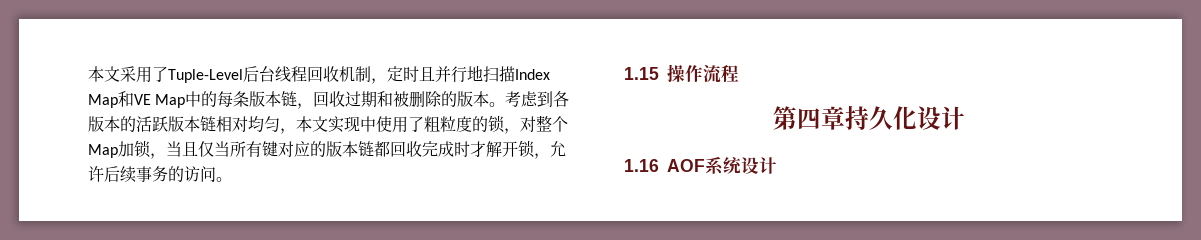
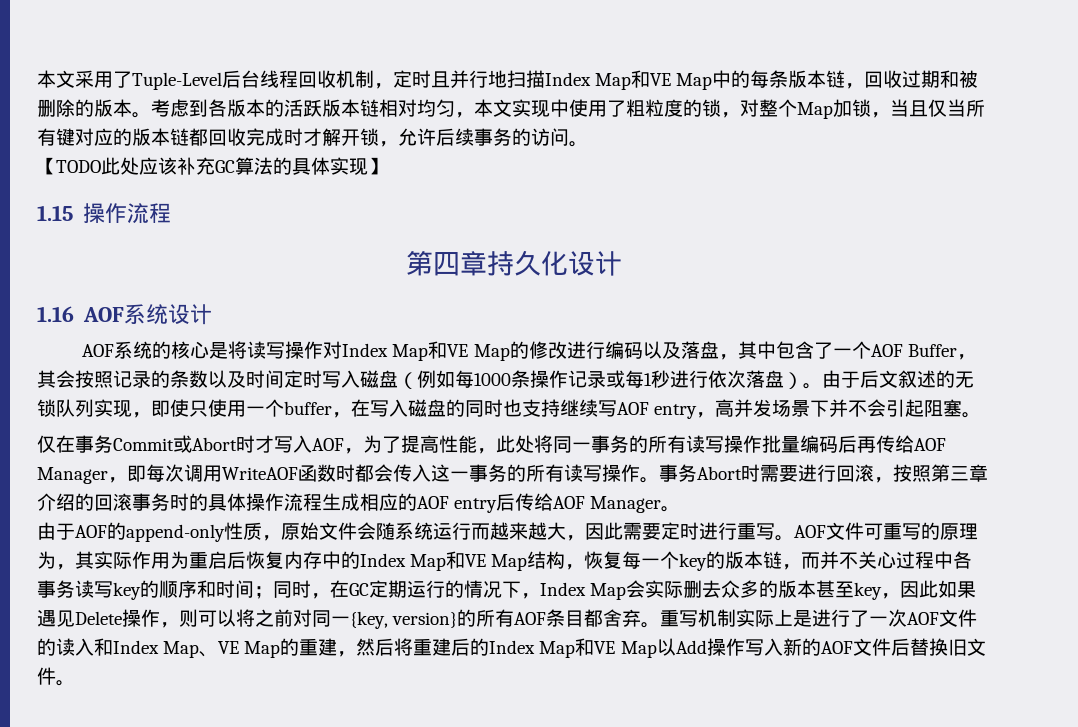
+ 【TODO此处应该补充GC算法的具体实现】
+ AOF系统的核心是将读写操作对Index Map和VE Map的修改进行编码以及落盘，其中包含了一个AOF Buffer，其会按照记录的条数以及时间定时写入磁盘（例如每1000条操作记录或每1秒进行依次落盘）。由于后文叙述的无锁队列实现，即使只使用一个buffer，在写入磁盘的同时也支持继续写AOF entry，高并发场景下并不会引起阻塞。
+ 仅在事务Commit或Abort时才写入AOF，为了提高性能，此处将同一事务的所有读写操作批量编码后再传给AOF Manager，即每次调用WriteAOF函数时都会传入这一事务的所有读写操作。事务Abort时需要进行回滚，按照第三章介绍的回滚事务时的具体操作流程生成相应的AOF entry后传给AOF Manager。
+ 由于AOF的append-only性质，原始文件会随系统运行而越来越大，因此需要定时进行重写。AOF文件可重写的原理为，其实际作用为重启后恢复内存中的Index Map和VE Map结构，恢复每一个key的版本链，而并不关心过程中各事务读写key的顺序和时间；同时，在GC定期运行的情况下，Index Map会实际删去众多的版本甚至key，因此如果遇见Delete操作，则可以将之前对同一{key, version}的所有AOF条目都舍弃。重写机制实际上是进行了一次AOF文件的读入和Index Map、VE Map的重建，然后将重建后的Index Map和VE Map以Add操作写入新的AOF文件后替换旧文件。

